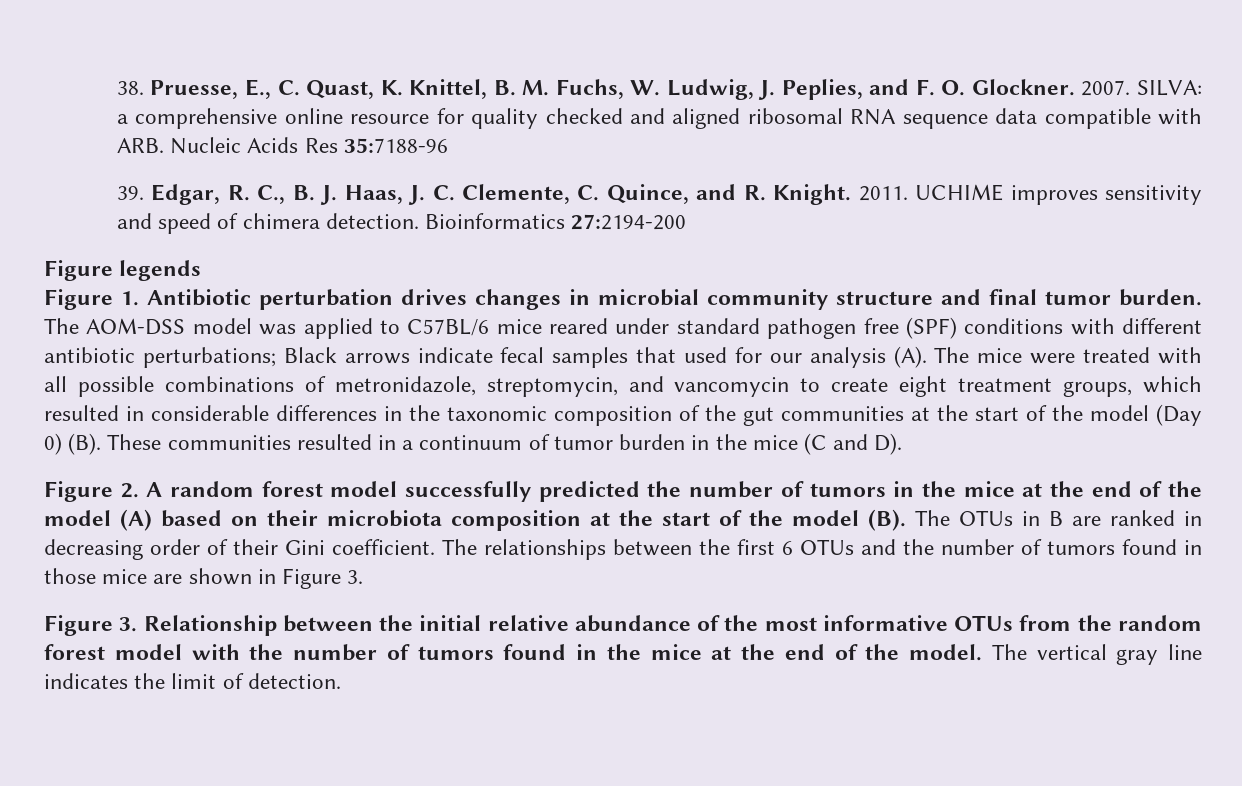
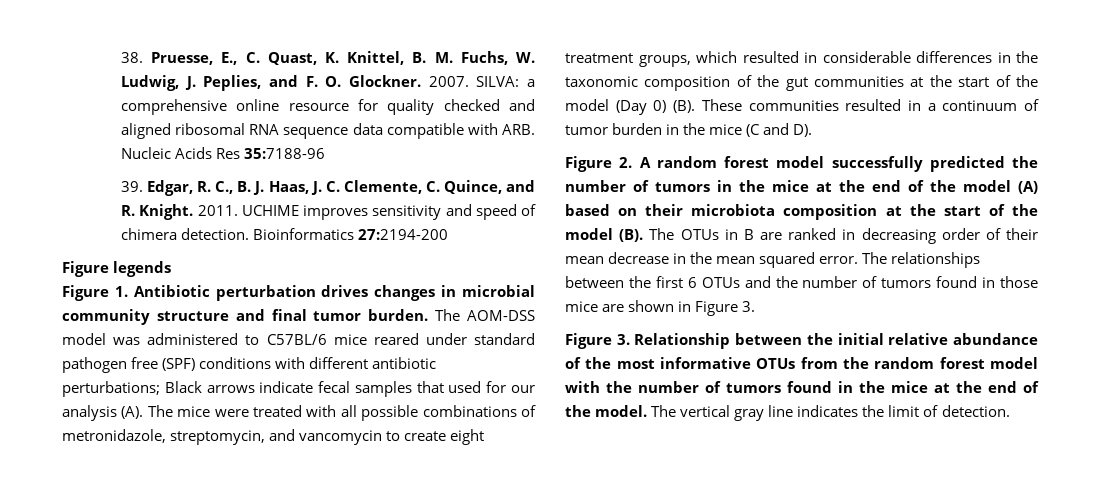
- The AOM-DSS model was applied to C57BL/6 mice reared under standard pathogen free (SPF) conditions with different antibiotic perturbations;
+ The AOM-DSS model was administered to C57BL/6 mice reared under standard pathogen free (SPF) conditions with different antibiotic perturbations;
- Figure 2. A random forest model successfully predicted the number of tumors in the mice at the end of the model (A) based on their microbiota composition at the start of the model (B). The OTUs in B are ranked in decreasing order of their Gini coefficient.
+ Figure 2. A random forest model successfully predicted the number of tumors in the mice at the end of the model (A) based on their microbiota composition at the start of the model (B). The OTUs in B are ranked in decreasing order of their mean decrease in the mean squared error.

